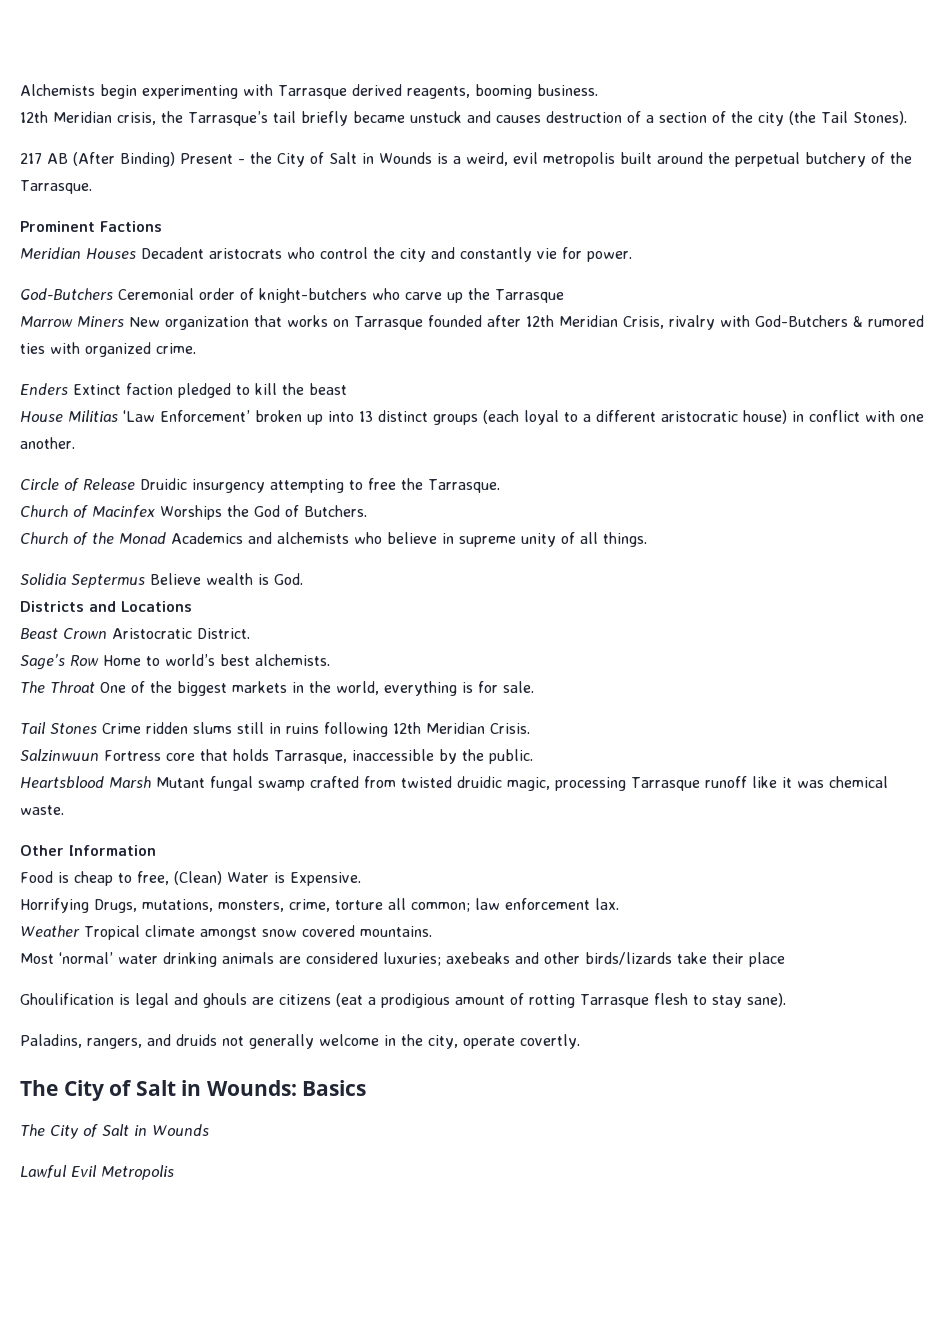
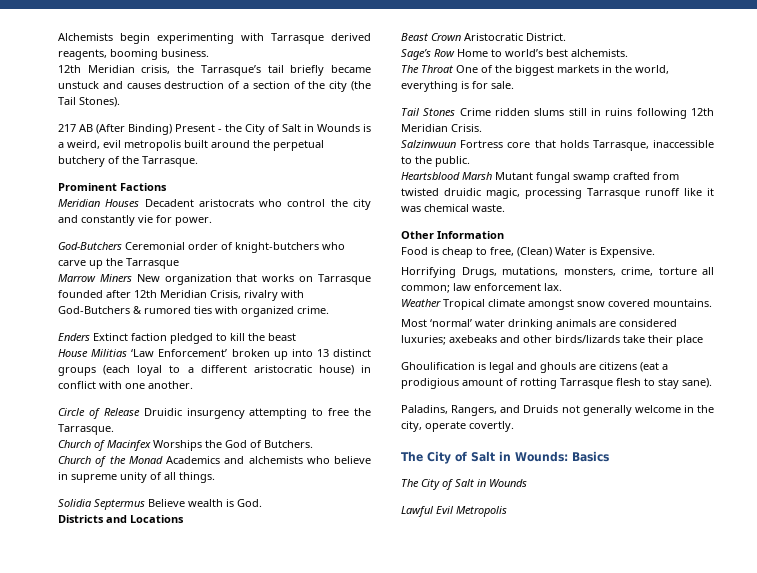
- Salzinwuun Fortress core that holds Tarrasque, inaccessible by the public.
+ Salzinwuun Fortress core that holds Tarrasque, inaccessible to the public.
- Paladins, rangers, and druids not generally welcome in the city, operate covertly.
+ Paladins, Rangers, and Druids not generally welcome in the city, operate covertly.

